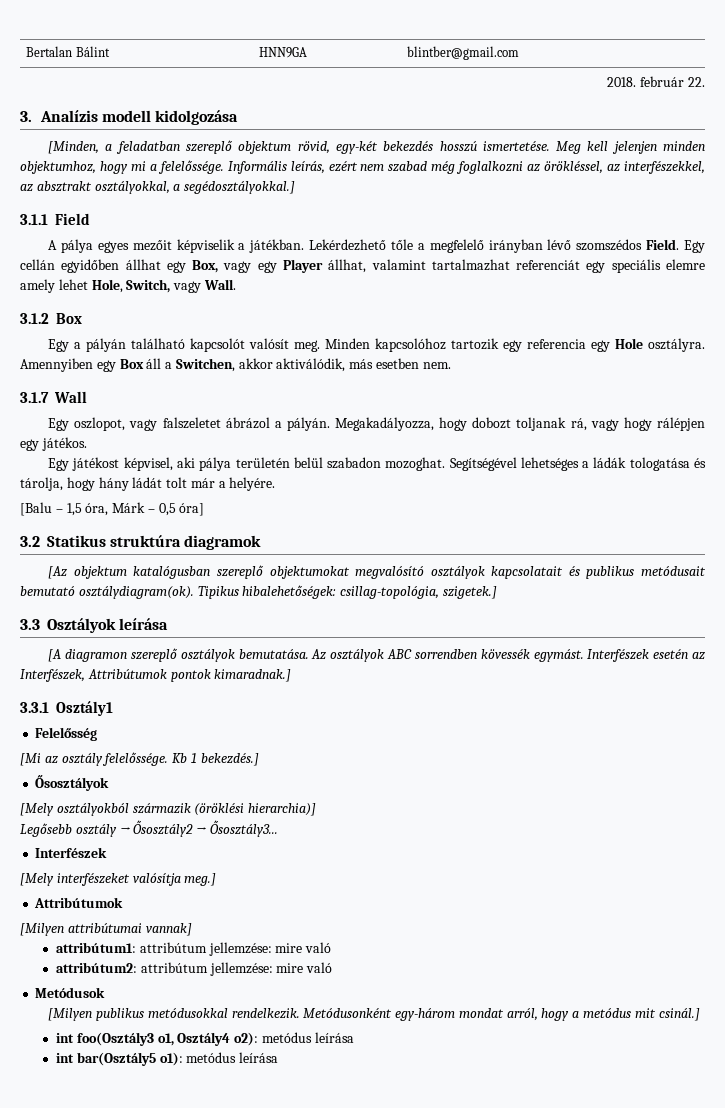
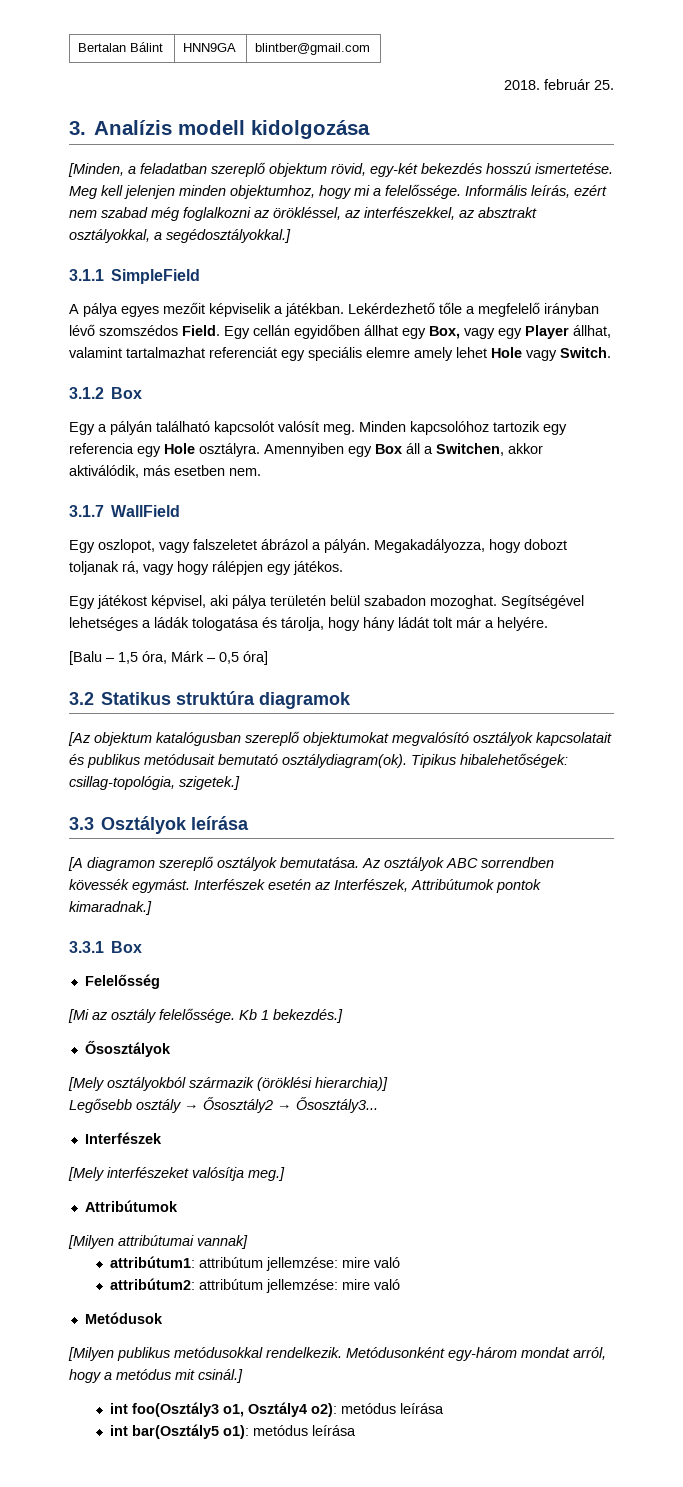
- 2018. február 22.
+ 2018. február 25.
- 3.1.1 Field
+ 3.1.1 SimpleField
- Egy cellán egyidőben állhat egy Box, vagy egy Player állhat, valamint tartalmazhat referenciát egy speciális elemre amely lehet Hole, Switch, vagy Wall.
+ Egy cellán egyidőben állhat egy Box, vagy egy Player állhat, valamint tartalmazhat referenciát egy speciális elemre amely lehet Hole vagy Switch.
- 3.1.7 Wall
+ 3.1.7 WallField
- 3.3.1 Osztály1
+ 3.3.1 Box

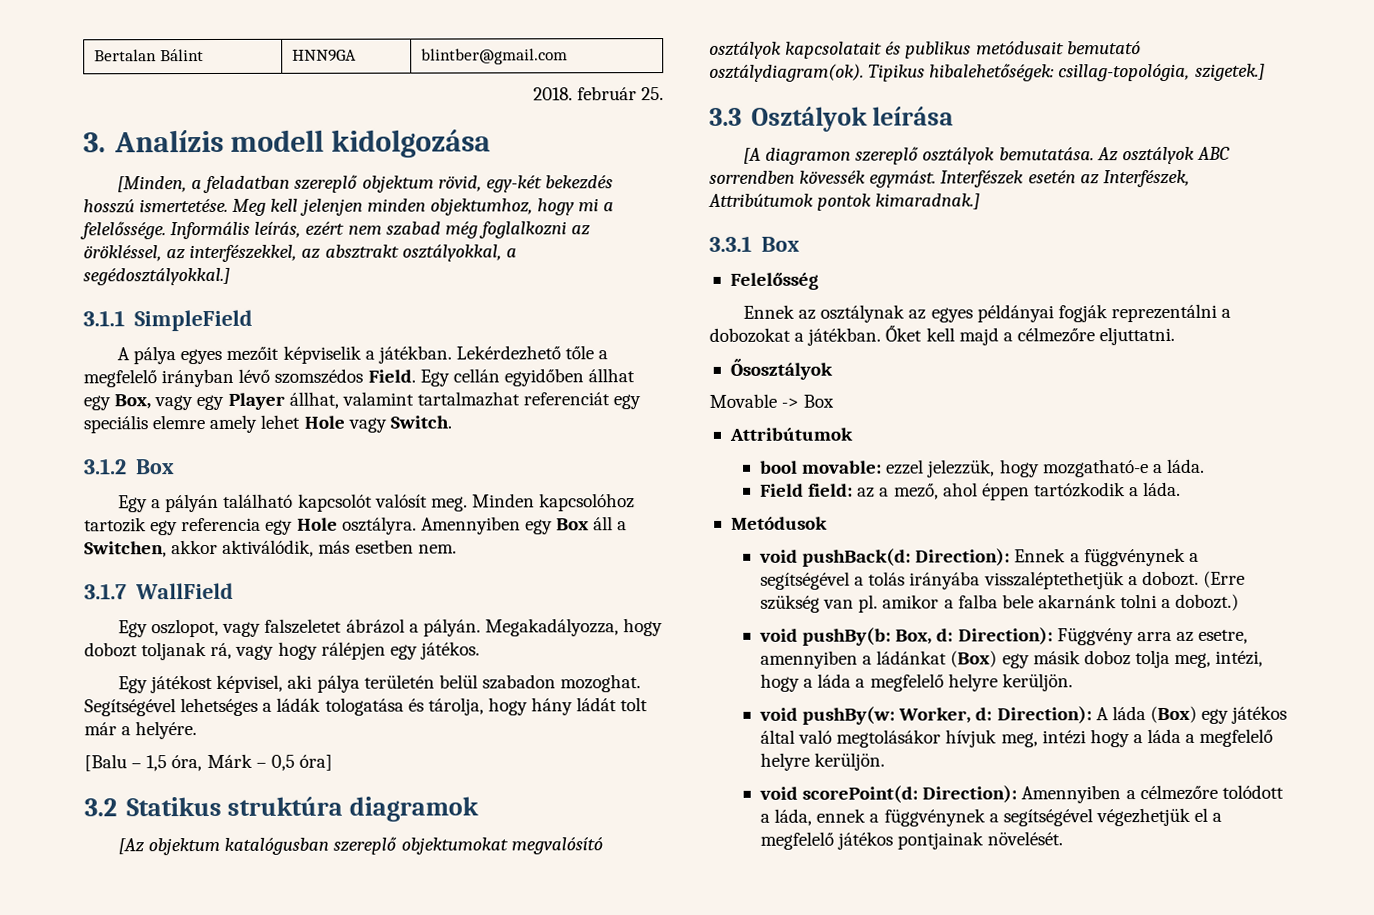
- [Mi az osztály felelőssége. Kb 1 bekezdés.]
+ Ennek az osztálynak az egyes példányai fogják reprezentálni a dobozokat a játékban. Őket kell majd a célmezőre eljuttatni.
  Ősosztályok
- [Mely osztályokból származik (öröklési hierarchia)]
- Legősebb osztály → Ősosztály2 → Ősosztály3...
- Interfészek
- [Mely interfészeket valósítja meg.]
+ Movable -> Box
  Attribútumok
- [Milyen attribútumai vannak]
- attribútum1: attribútum jellemzése: mire való
- attribútum2: attribútum jellemzése: mire való
+ bool movable: ezzel jelezzük, hogy mozgatható-e a láda.
+ Field field: az a mező, ahol éppen tartózkodik a láda.
  Metódusok
- [Milyen publikus metódusokkal rendelkezik. Metódusonként egy-három mondat arról, hogy a metódus mit csinál.]
- int foo(Osztály3 o1, Osztály4 o2): metódus leírása
- int bar(Osztály5 o1): metódus leírása
+ void pushBack(d: Direction): Ennek a függvénynek a segítségével a tolás irányába visszaléptethetjük a dobozt. (Erre szükség van pl. amikor a falba bele akarnánk tolni a dobozt.)
+ void pushBy(b: Box, d: Direction): Függvény arra az esetre, amennyiben a ládánkat (Box) egy másik doboz tolja meg, intézi, hogy a láda a megfelelő helyre kerüljön.
+ void pushBy(w: Worker, d: Direction): A láda (Box) egy játékos által való megtolásákor hívjuk meg, intézi hogy a láda a megfelelő helyre kerüljön.
+ void scorePoint(d: Direction): Amennyiben a célmezőre tolódott a láda, ennek a függvénynek a segítségével végezhetjük el a megfelelő játékos pontjainak növelését.

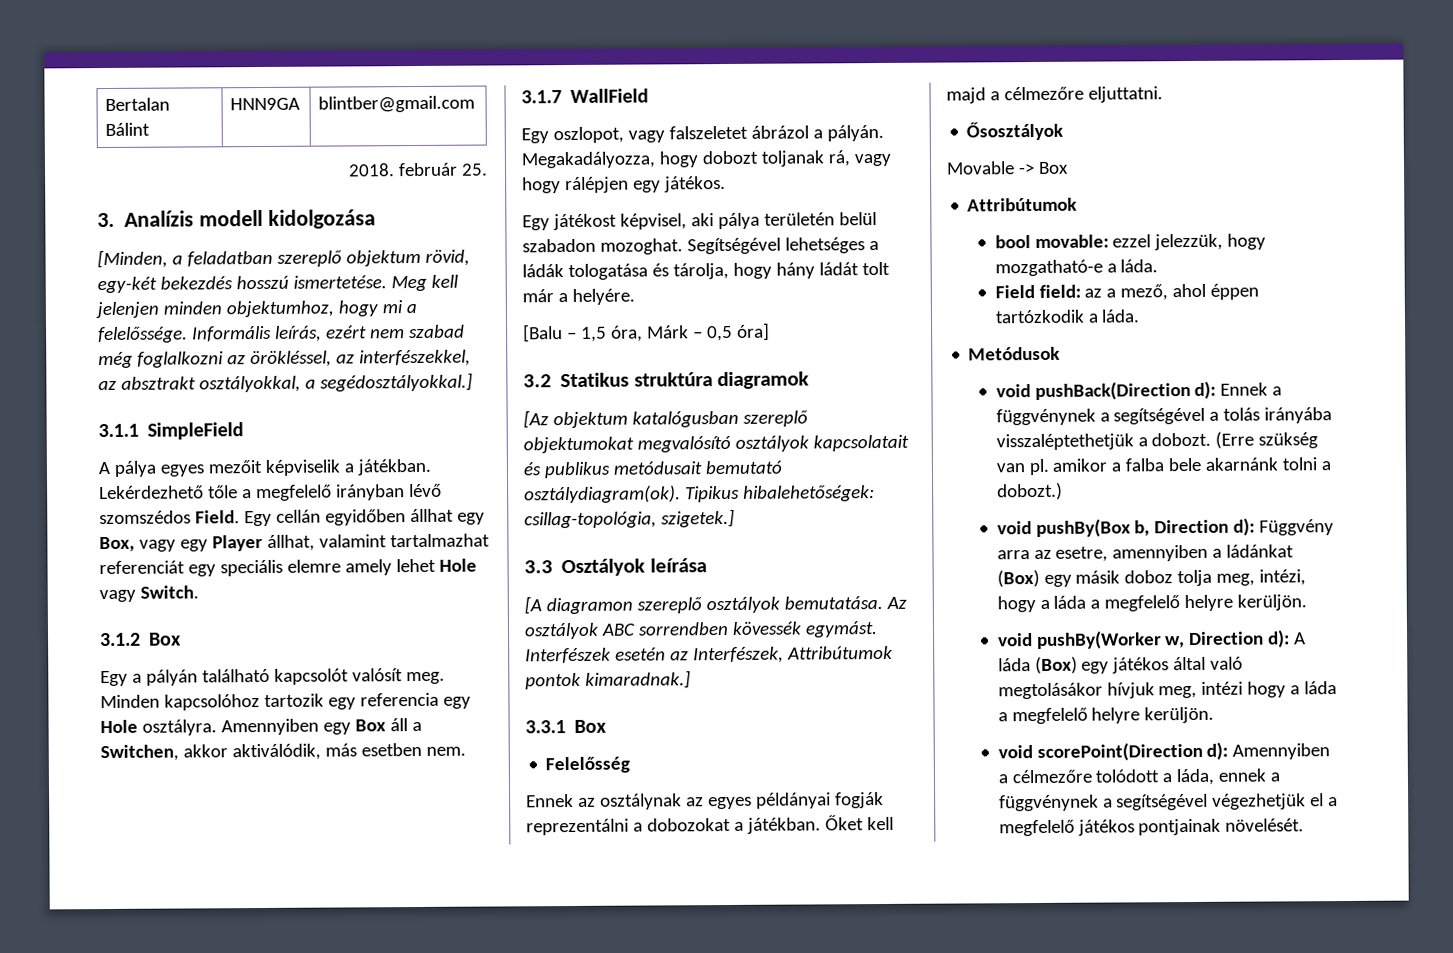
- void pushBack(d: Direction): Ennek a függvénynek a segítségével a tolás irányába visszaléptethetjük a dobozt.
+ void pushBack(Direction d): Ennek a függvénynek a segítségével a tolás irányába visszaléptethetjük a dobozt.
- void pushBy(b: Box, d: Direction): Függvény arra az esetre, amennyiben a ládánkat (Box) egy másik doboz tolja meg, intézi, hogy a láda a megfelelő helyre kerüljön.
+ void pushBy(Box b, Direction d): Függvény arra az esetre, amennyiben a ládánkat (Box) egy másik doboz tolja meg, intézi, hogy a láda a megfelelő helyre kerüljön.
- void pushBy(w: Worker, d: Direction): A láda (Box) egy játékos által való megtolásákor hívjuk meg, intézi hogy a láda a megfelelő helyre kerüljön.
+ void pushBy(Worker w, Direction d): A láda (Box) egy játékos által való megtolásákor hívjuk meg, intézi hogy a láda a megfelelő helyre kerüljön.
- void scorePoint(d: Direction): Amennyiben a célmezőre tolódott a láda, ennek a függvénynek a segítségével végezhetjük el a megfelelő játékos pontjainak növelését.
+ void scorePoint(Direction d): Amennyiben a célmezőre tolódott a láda, ennek a függvénynek a segítségével végezhetjük el a megfelelő játékos pontjainak növelését.

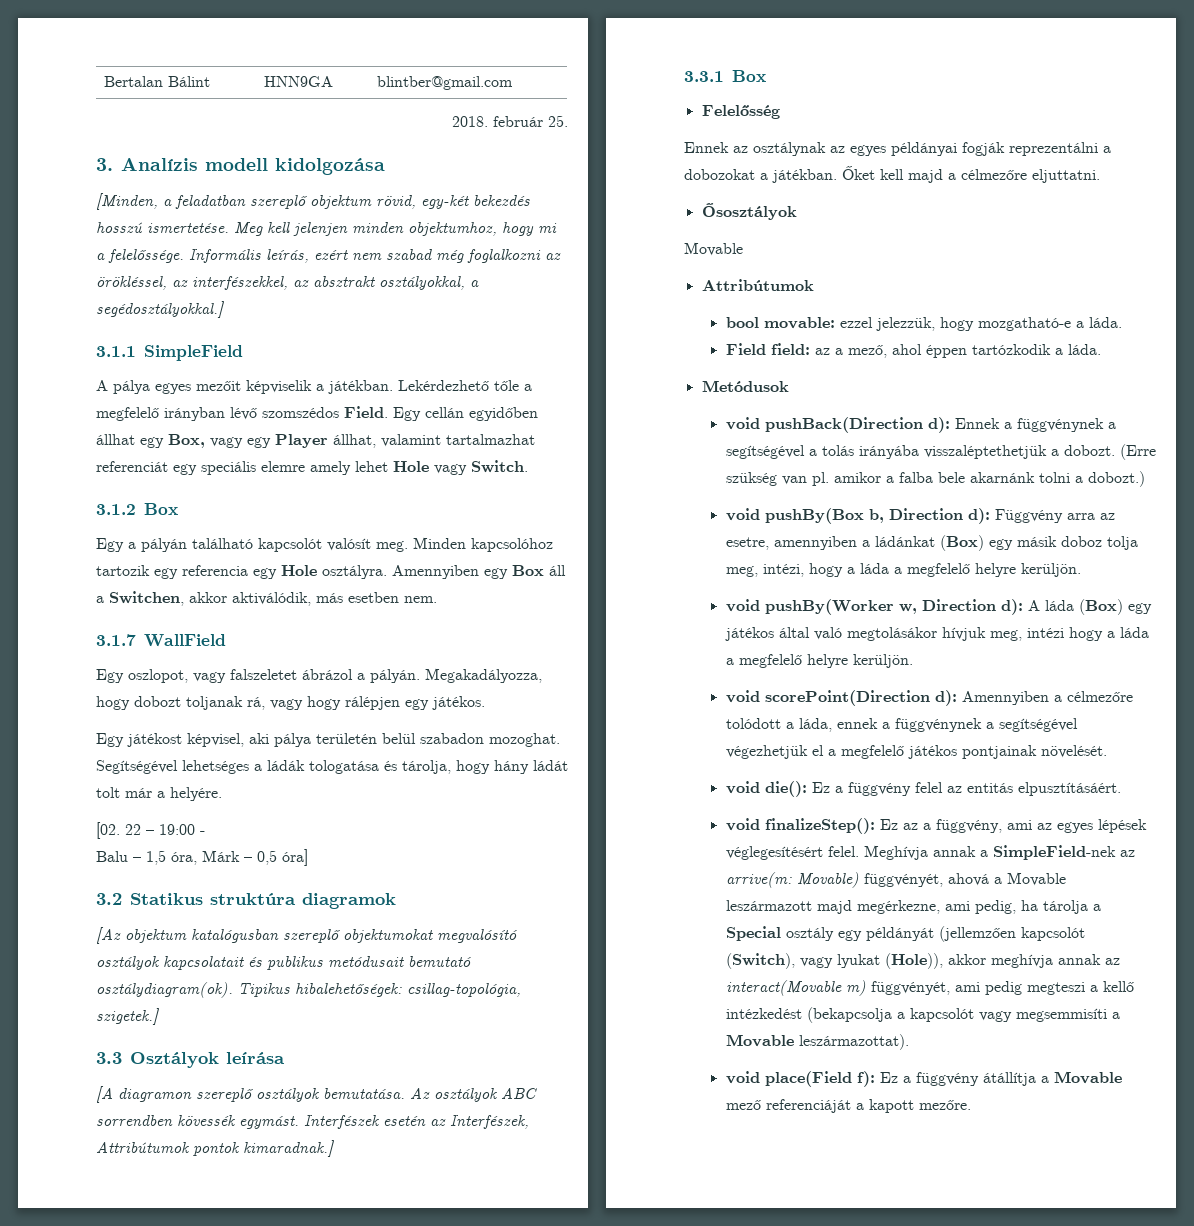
- [Balu – 1,5 óra, Márk – 0,5 óra]
+ [02. 22 – 19:00 -
+ Balu – 1,5 óra, Márk – 0,5 óra]
  Ősosztályok
- Movable -> Box
+ Movable
+ void die(): Ez a függvény felel az entitás elpusztításáért.
+ void finalizeStep(): Ez az a függvény, ami az egyes lépések véglegesítésért felel. Meghívja annak a SimpleField-nek az arrive(m: Movable) függvényét, ahová a Movable leszármazott majd megérkezne, ami pedig, ha tárolja a Special osztály egy példányát (jellemzően kapcsolót (Switch), vagy lyukat (Hole)), akkor meghívja annak az interact(Movable m) függvényét, ami pedig megteszi a kellő intézkedést (bekapcsolja a kapcsolót vagy megsemmisíti a Movable leszármazottat).
+ void place(Field f): Ez a függvény átállítja a Movable mező referenciáját a kapott mezőre.

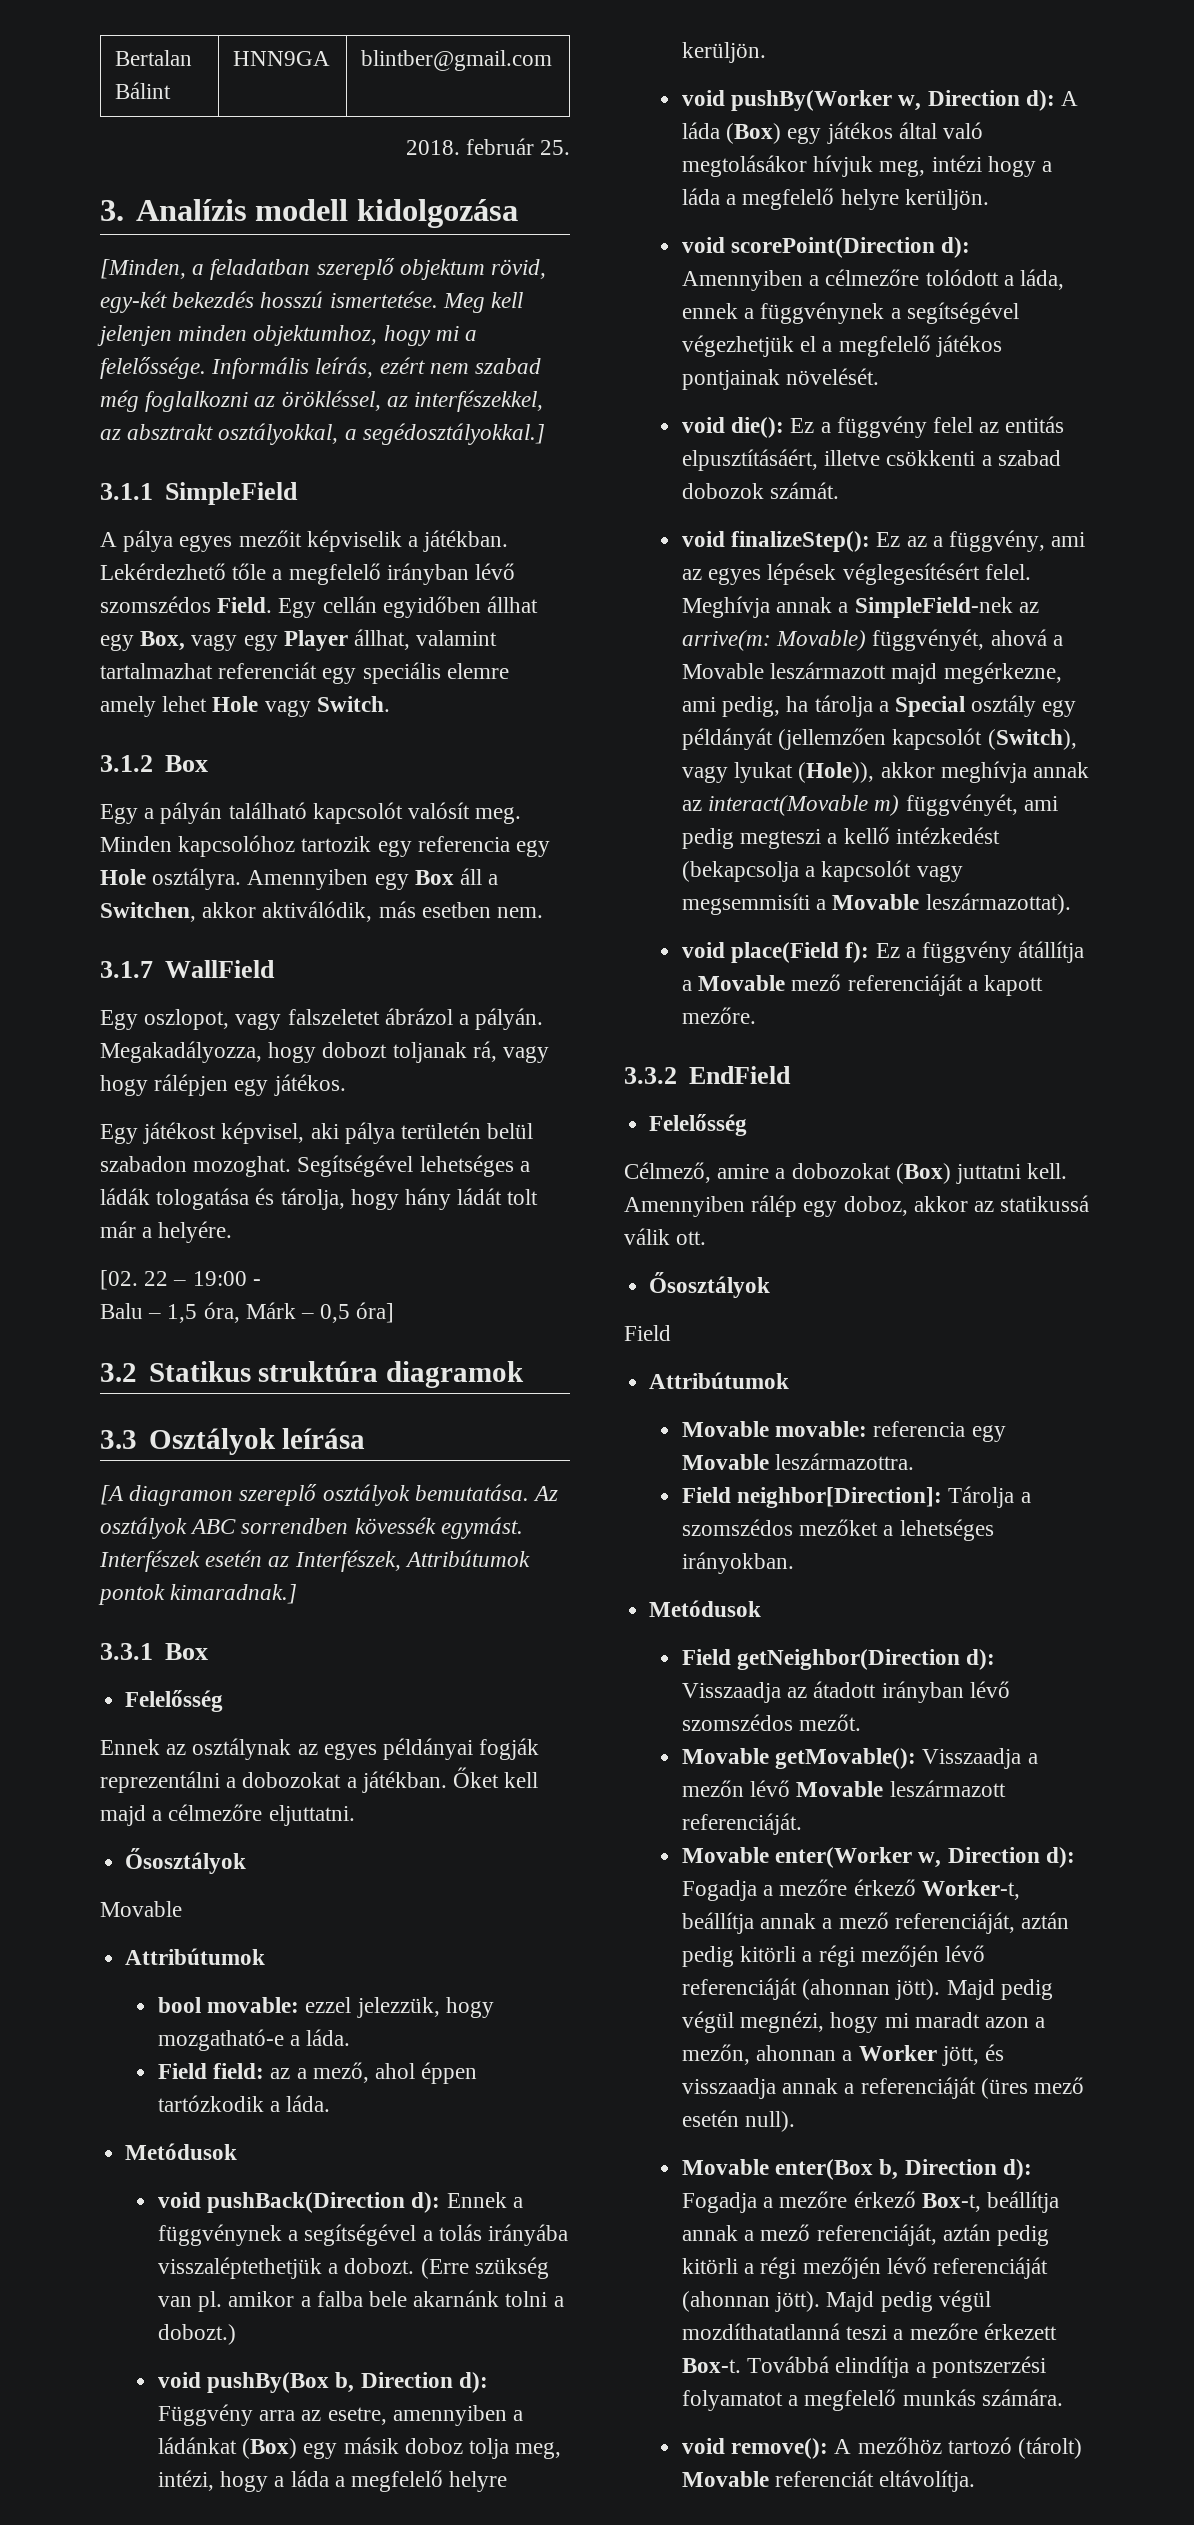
- [Az objektum katalógusban szereplő objektumokat megvalósító osztályok kapcsolatait és publikus metódusait bemutató osztálydiagram(ok). Tipikus hibalehetőségek: csillag-topológia, szigetek.]
- void die(): Ez a függvény felel az entitás elpusztításáért.
+ void die(): Ez a függvény felel az entitás elpusztításáért, illetve csökkenti a szabad dobozok számát.
+ 3.3.2 EndField
+ Felelősség
+ Célmező, amire a dobozokat (Box) juttatni kell. Amennyiben rálép egy doboz, akkor az statikussá válik ott.
+ Ősosztályok
+ Field
+ Attribútumok
+ Movable movable: referencia egy Movable leszármazottra.
+ Field neighbor[Direction]: Tárolja a szomszédos mezőket a lehetséges irányokban.
+ Metódusok
+ Field getNeighbor(Direction d): Visszaadja az átadott irányban lévő szomszédos mezőt.
+ Movable getMovable(): Visszaadja a mezőn lévő Movable leszármazott referenciáját.
+ Movable enter(Worker w, Direction d): Fogadja a mezőre érkező Worker-t, beállítja annak a mező referenciáját, aztán pedig kitörli a régi mezőjén lévő referenciáját (ahonnan jött). Majd pedig végül megnézi, hogy mi maradt azon a mezőn, ahonnan a Worker jött, és visszaadja annak a referenciáját (üres mező esetén null).
+ Movable enter(Box b, Direction d): Fogadja a mezőre érkező Box-t, beállítja annak a mező referenciáját, aztán pedig kitörli a régi mezőjén lévő referenciáját (ahonnan jött). Majd pedig végül mozdíthatatlanná teszi a mezőre érkezett Box-t. Továbbá elindítja a pontszerzési folyamatot a megfelelő munkás számára.
+ void remove(): A mezőhöz tartozó (tárolt) Movable referenciát eltávolítja.

